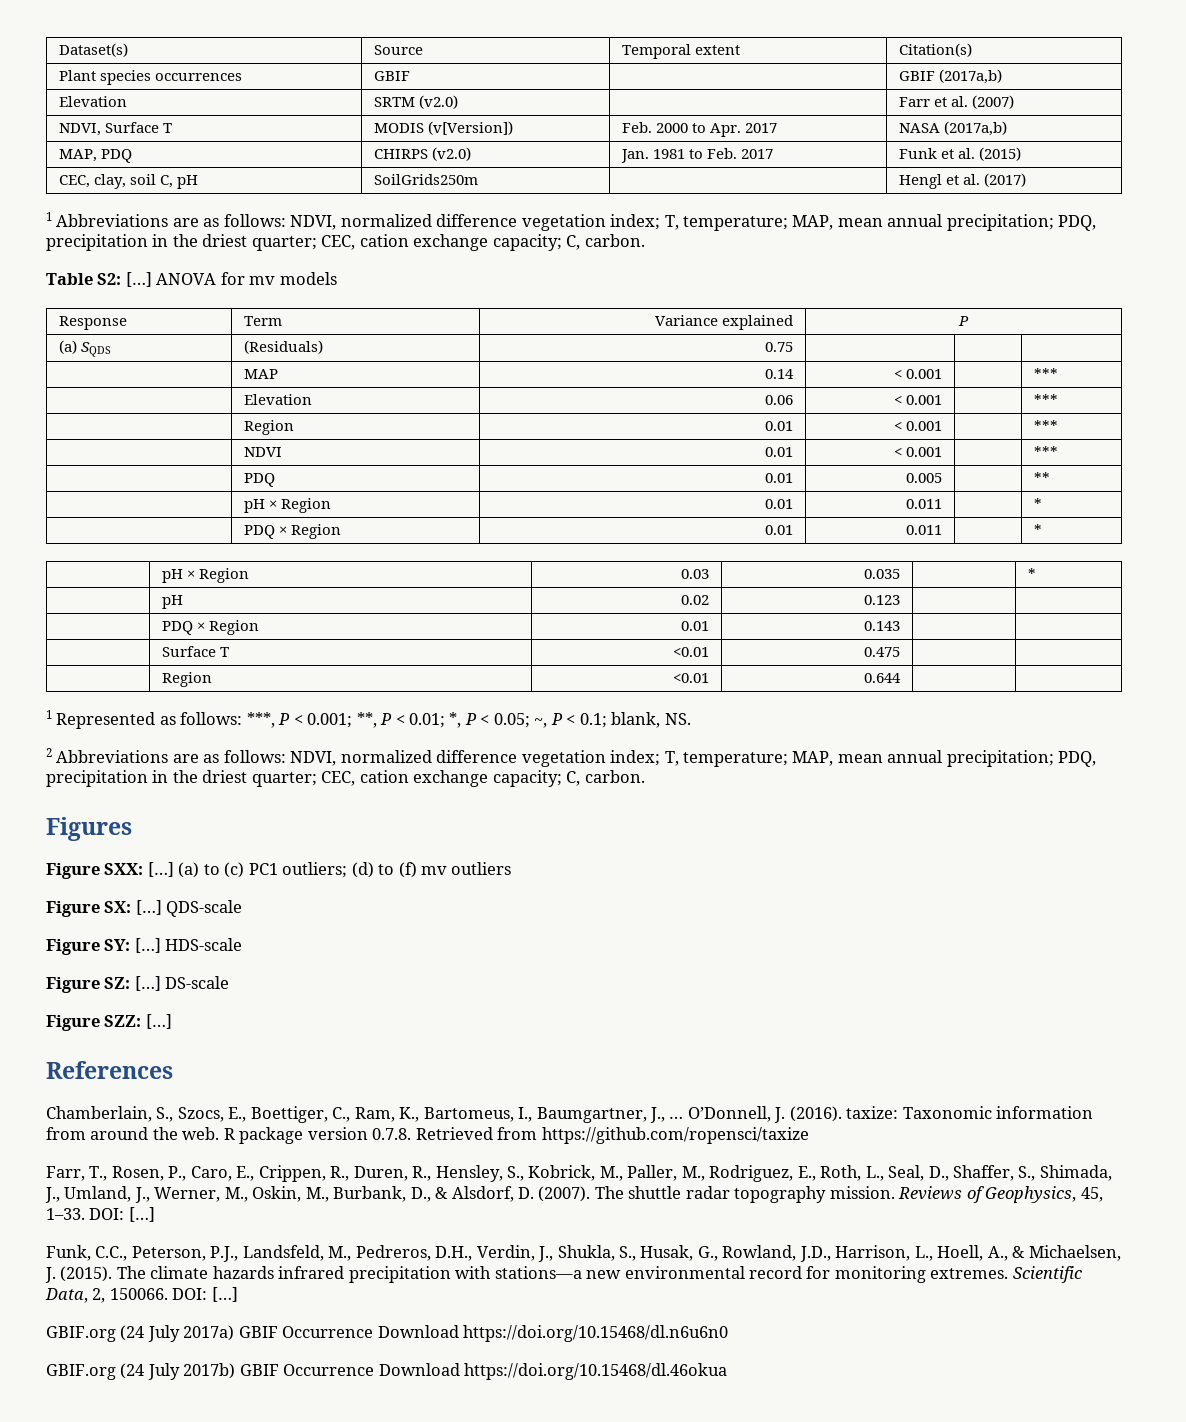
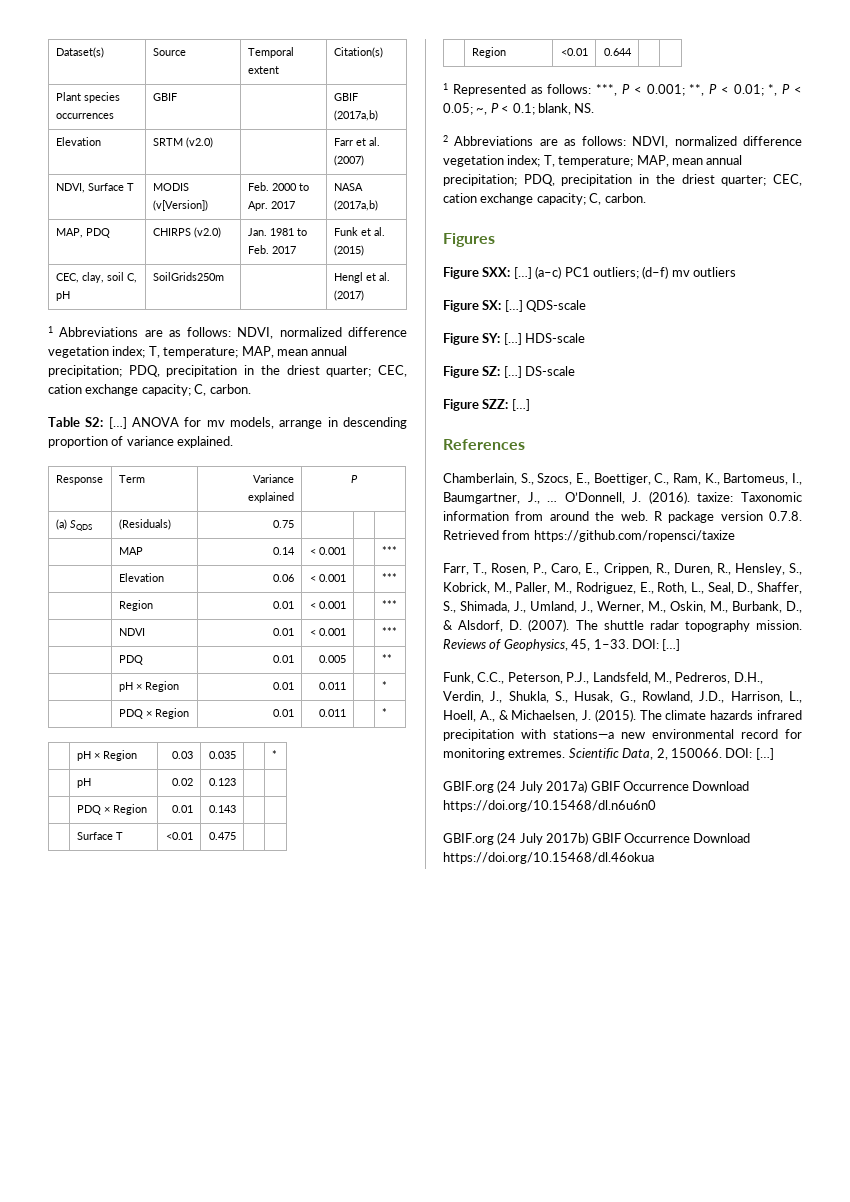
- ANOVA for mv models
+ ANOVA for mv models, arrange in descending proportion of variance explained.
- (a) to (c) PC1 outliers; (d) to (f) mv outliers
+ (a–c) PC1 outliers; (d–f) mv outliers

